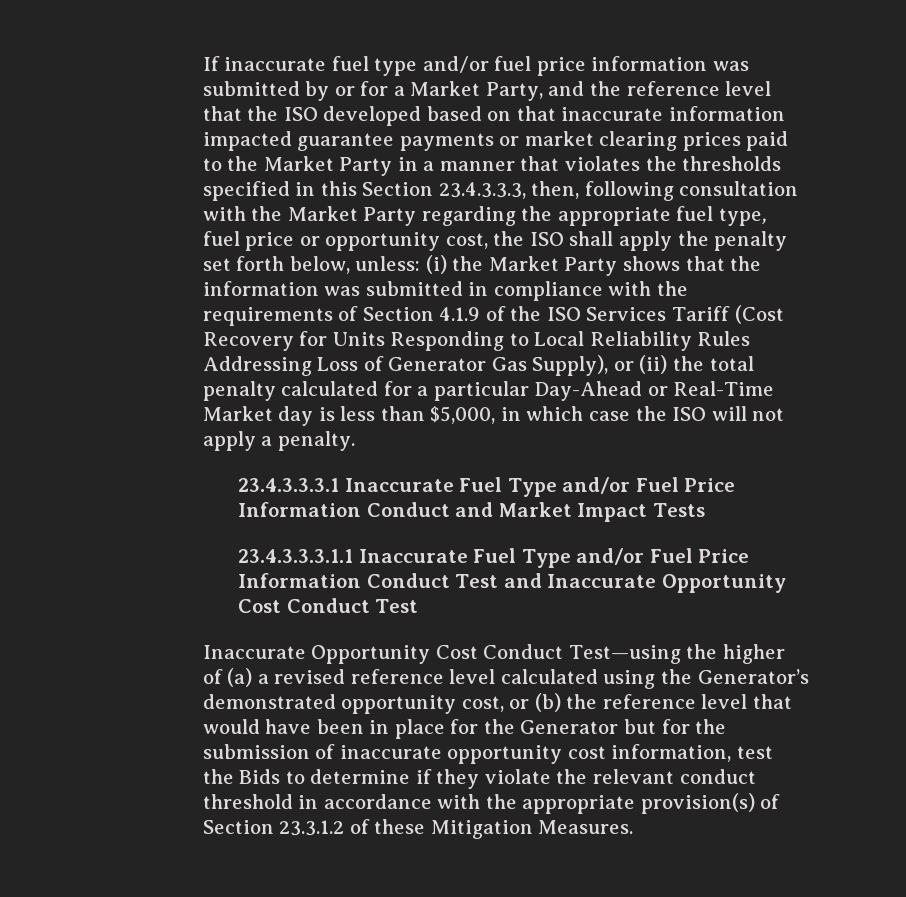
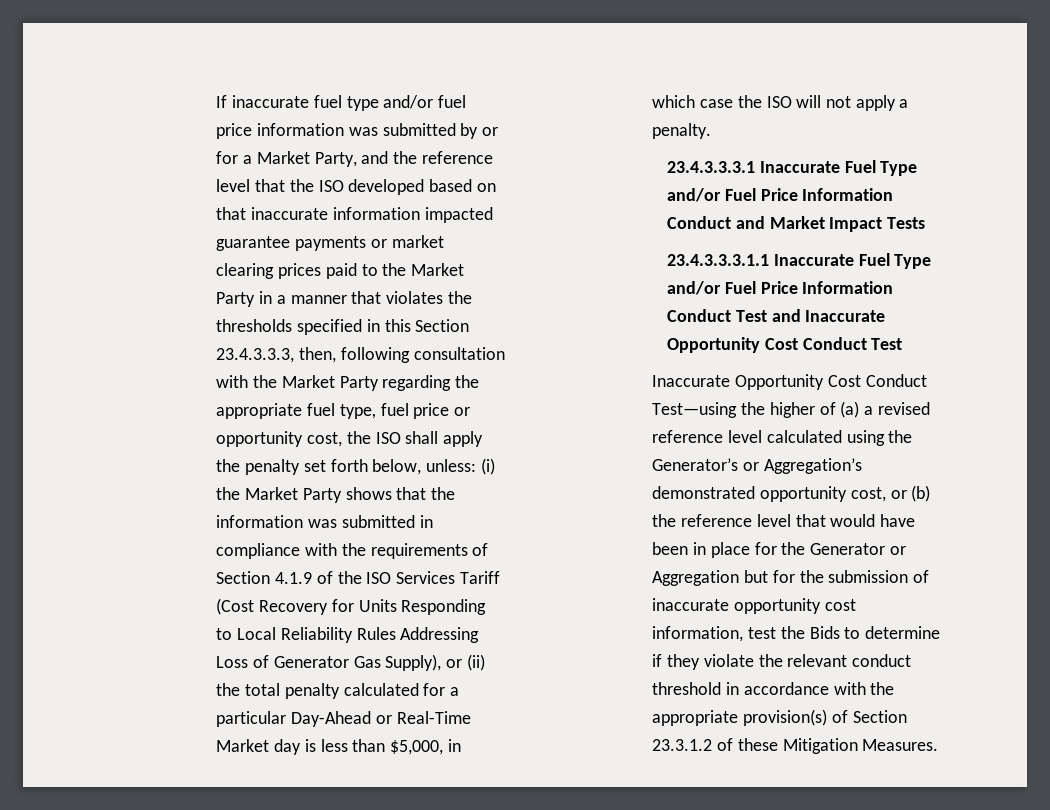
- Inaccurate Opportunity Cost Conduct Test—using the higher of (a) a revised reference level calculated using the Generator’s demonstrated opportunity cost, or (b) the reference level that would have been in place for the Generator but for the submission of inaccurate opportunity cost information, test the Bids to determine if they violate the relevant conduct threshold in accordance with the appropriate provision(s) of Section 23.3.1.2 of these Mitigation Measures.
+ Inaccurate Opportunity Cost Conduct Test—using the higher of (a) a revised reference level calculated using the Generator’s or Aggregation’s demonstrated opportunity cost, or (b) the reference level that would have been in place for the Generator or Aggregation but for the submission of inaccurate opportunity cost information, test the Bids to determine if they violate the relevant conduct threshold in accordance with the appropriate provision(s) of Section 23.3.1.2 of these Mitigation Measures.

